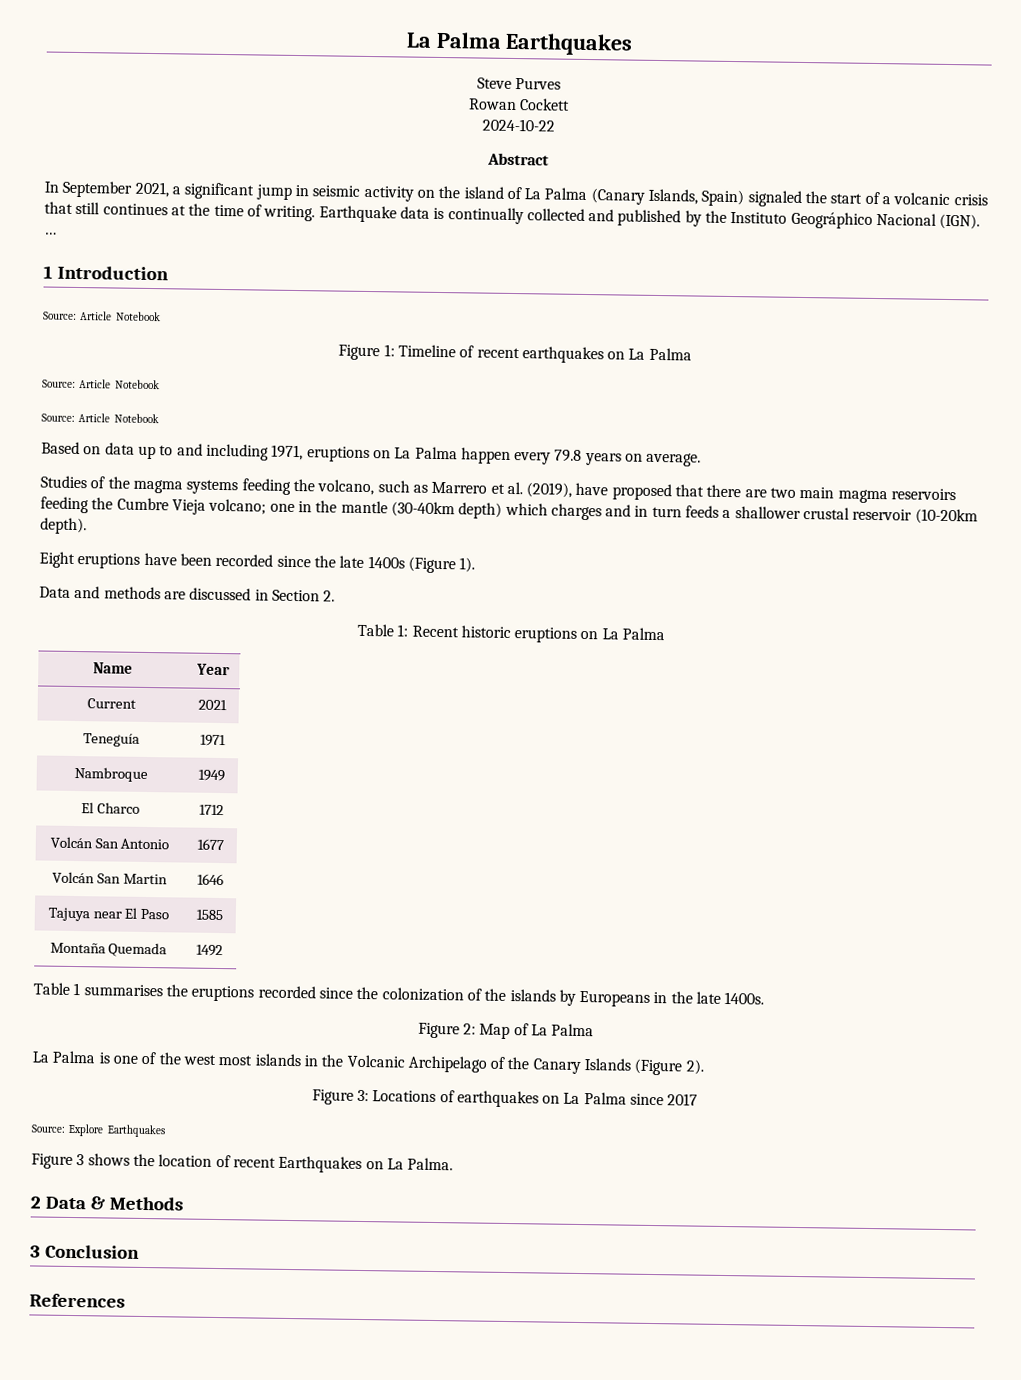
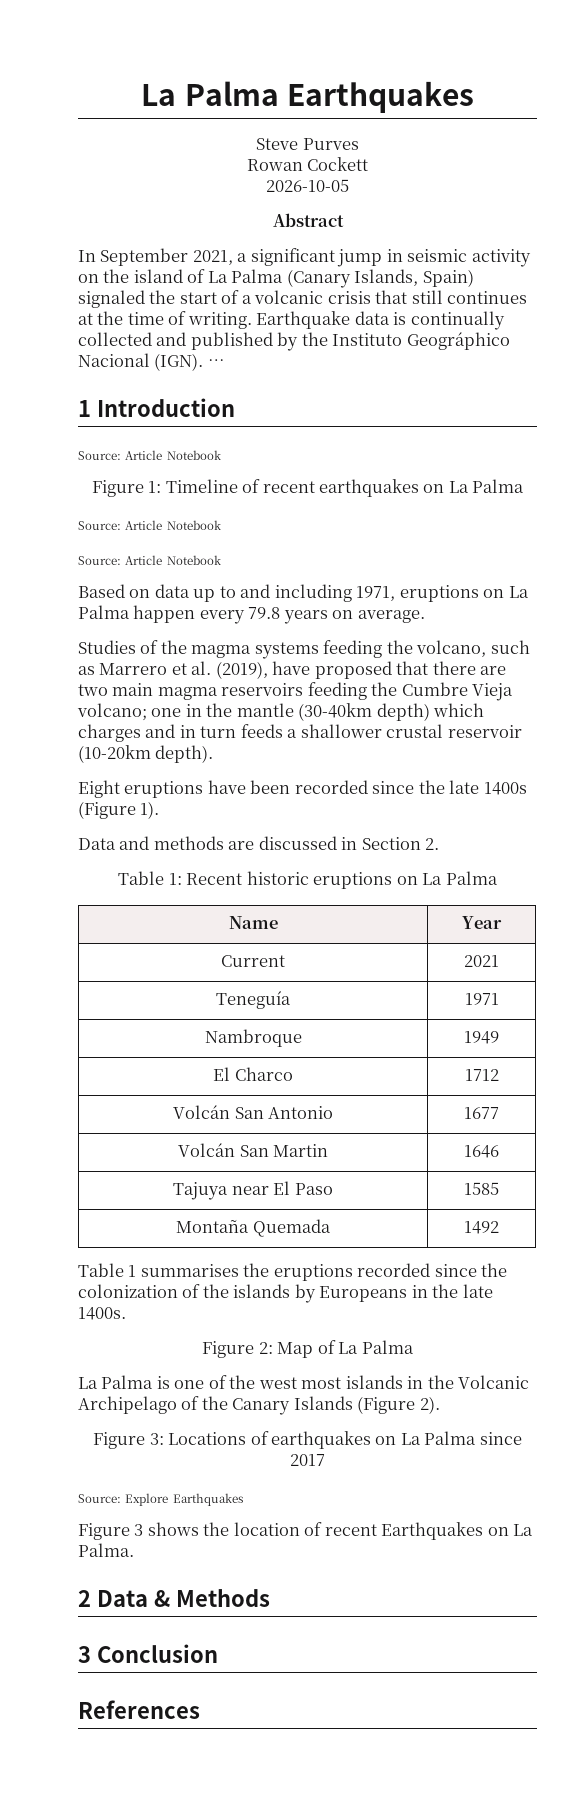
- 2024-10-22
+ 2026-10-05

